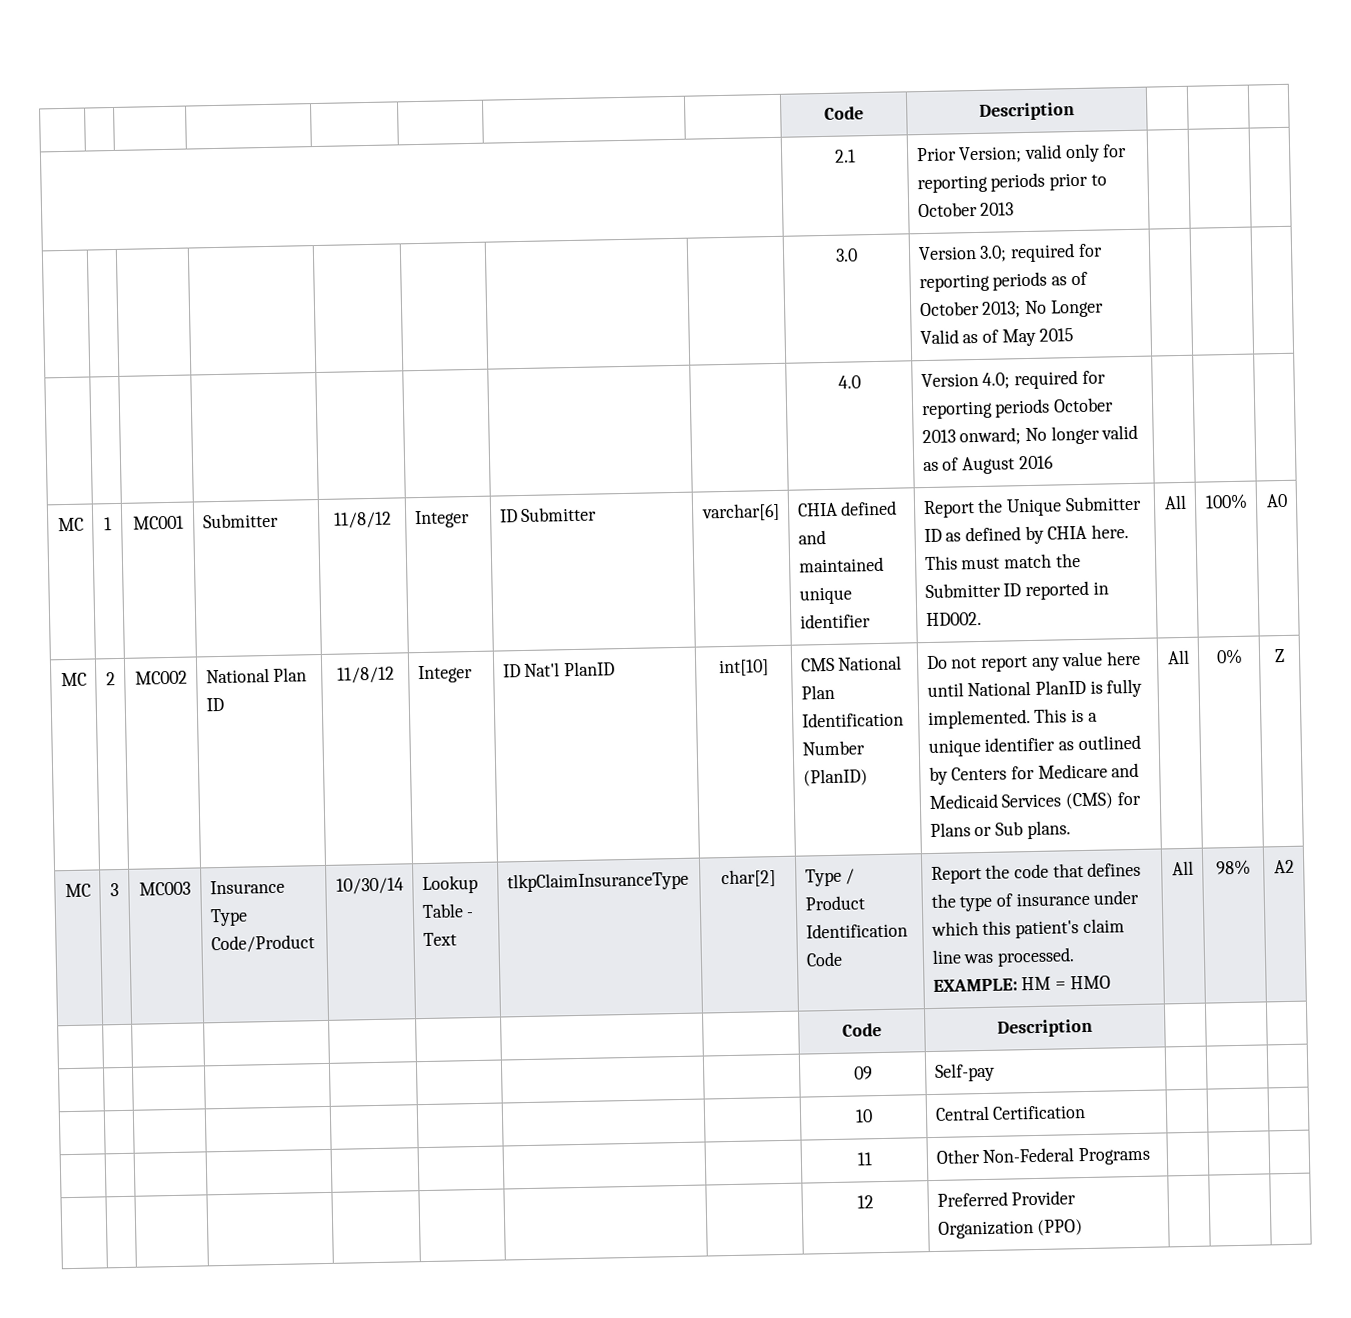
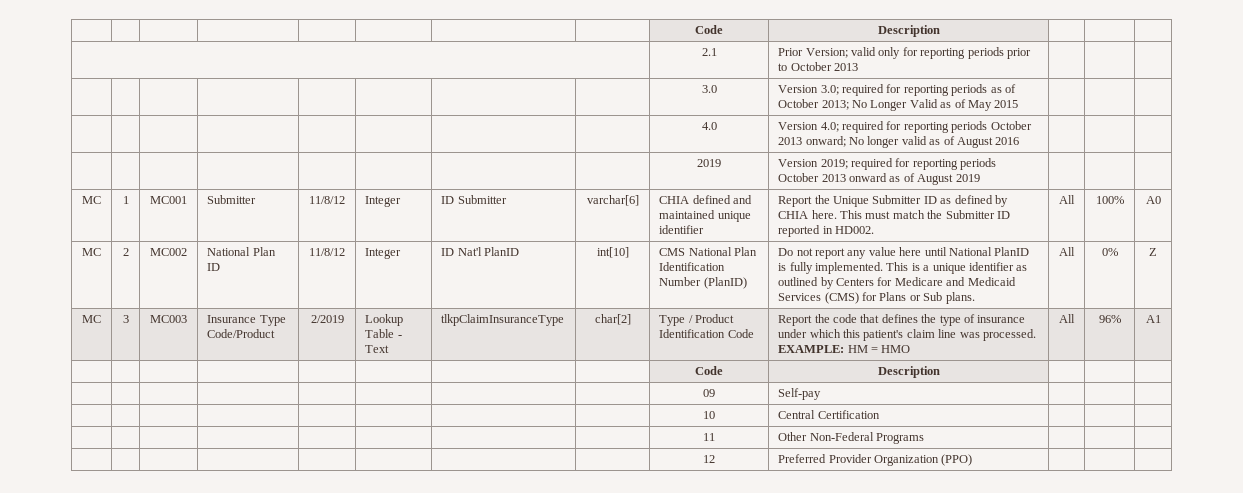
+ | | | | | | | | 2019 | Version 2019; required for reporting periods October 2013 onward as of August 2019 | | |
- 10/30/14
+ 2/2019
- 98% | A2
+ 96% | A1

